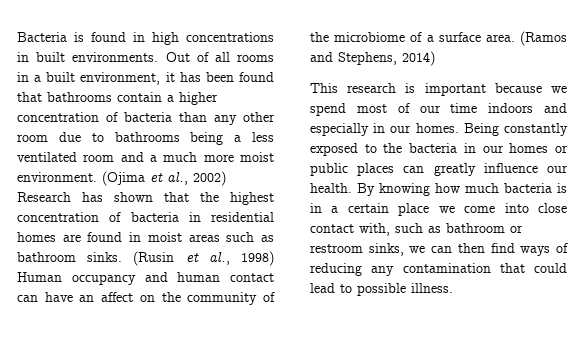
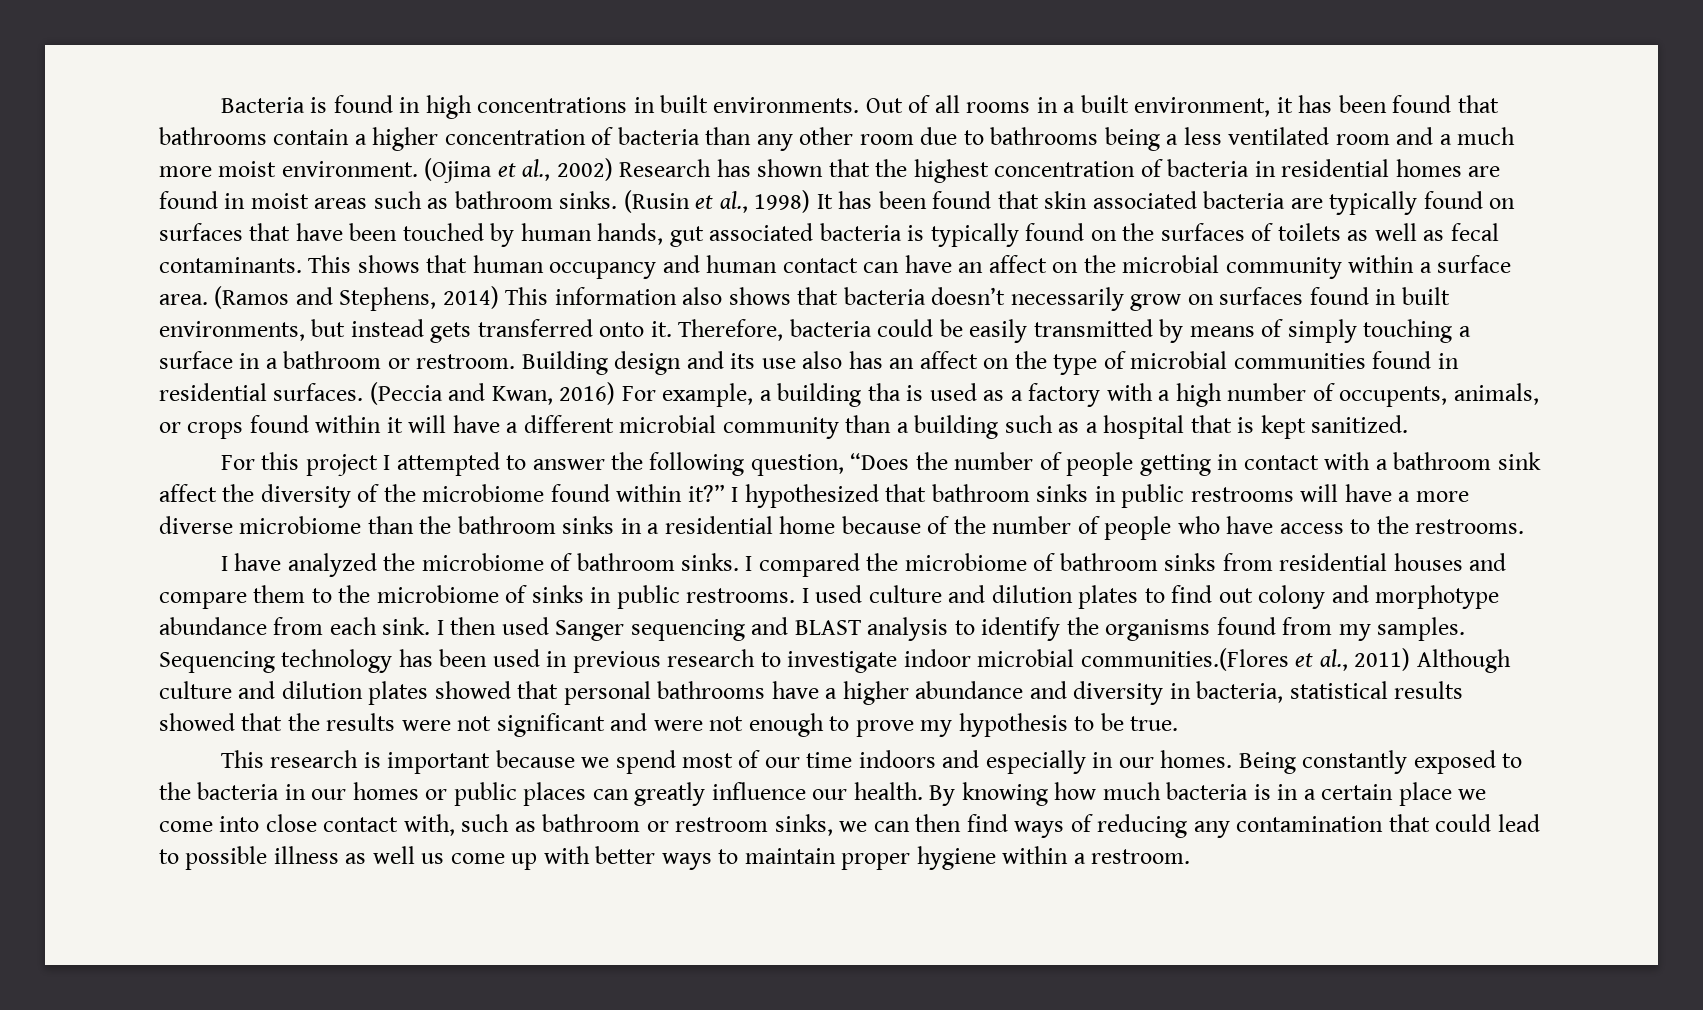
- (Rusin et al., 1998) Human occupancy and human contact can have an affect on the community of the microbiome of a surface area.
+ (Rusin et al., 1998) It has been found that skin associated bacteria are typically found on surfaces that have been touched by human hands, gut associated bacteria is typically found on the surfaces of toilets as well as fecal contaminants. This shows that human occupancy and human contact can have an affect on the microbial community within a surface area.
- (Ramos and Stephens, 2014)
+ (Ramos and Stephens, 2014) This information also shows that bacteria doesn’t necessarily grow on surfaces found in built environments, but instead gets transferred onto it. Therefore, bacteria could be easily transmitted by means of simply touching a surface in a bathroom or restroom. Building design and its use also has an affect on the type of microbial communities found in residential surfaces. (Peccia and Kwan, 2016) For example, a building tha is used as a factory with a high number of occupents, animals, or crops found within it will have a different microbial community than a building such as a hospital that is kept sanitized.
+ For this project I attempted to answer the following question, “Does the number of people getting in contact with a bathroom sink affect the diversity of the microbiome found within it?” I hypothesized that bathroom sinks in public restrooms will have a more diverse microbiome than the bathroom sinks in a residential home because of the number of people who have access to the restrooms.
+ I have analyzed the microbiome of bathroom sinks. I compared the microbiome of bathroom sinks from residential houses and compare them to the microbiome of sinks in public restrooms. I used culture and dilution plates to find out colony and morphotype abundance from each sink. I then used Sanger sequencing and BLAST analysis to identify the organisms found from my samples. Sequencing technology has been used in previous research to investigate indoor microbial communities.(Flores et al., 2011) Although culture and dilution plates showed that personal bathrooms have a higher abundance and diversity in bacteria, statistical results showed that the results were not significant and were not enough to prove my hypothesis to be true.
- By knowing how much bacteria is in a certain place we come into close contact with, such as bathroom or restroom sinks, we can then find ways of reducing any contamination that could lead to possible illness.
+ By knowing how much bacteria is in a certain place we come into close contact with, such as bathroom or restroom sinks, we can then find ways of reducing any contamination that could lead to possible illness as well us come up with better ways to maintain proper hygiene within a restroom.

